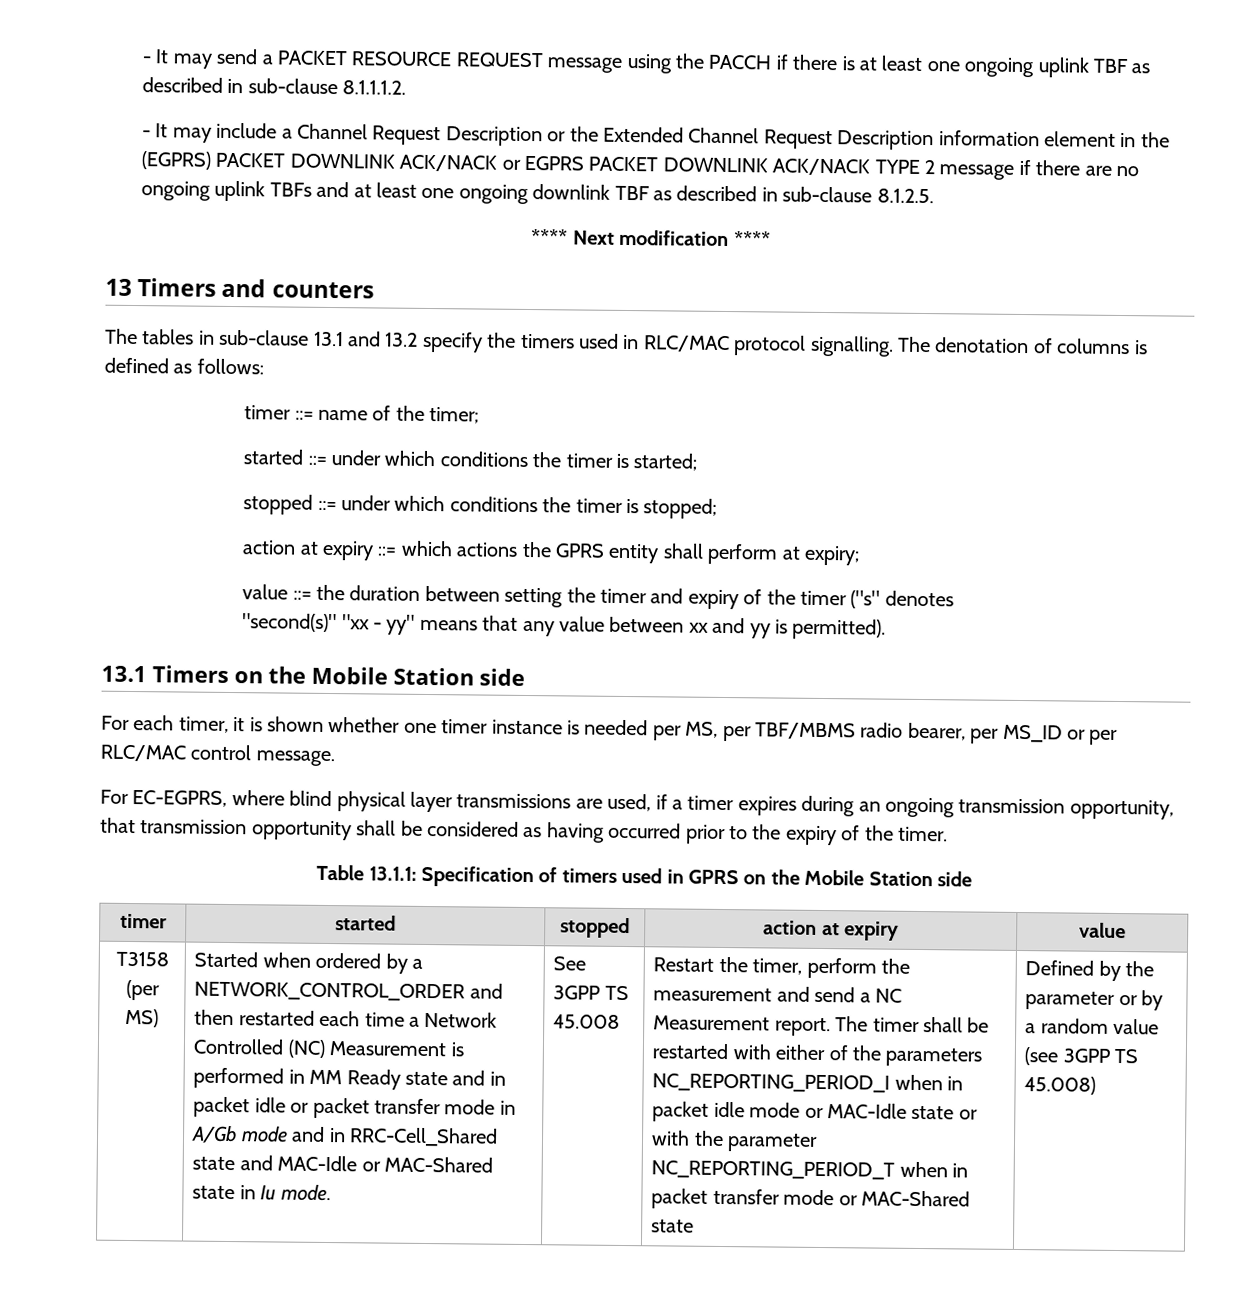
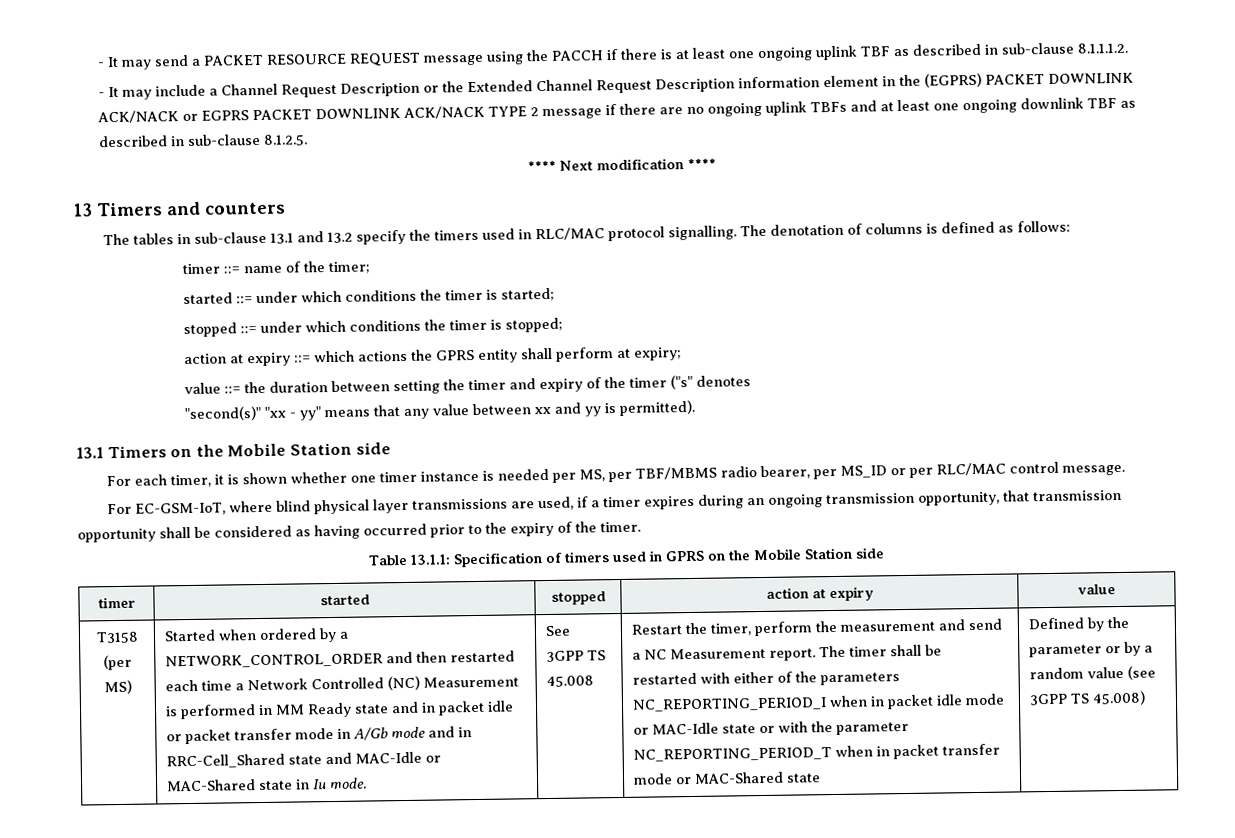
- For EC-EGPRS, where blind physical layer transmissions are used, if a timer expires during an ongoing transmission opportunity, that transmission opportunity shall be considered as having occurred prior to the expiry of the timer.
+ For EC-GSM-IoT, where blind physical layer transmissions are used, if a timer expires during an ongoing transmission opportunity, that transmission opportunity shall be considered as having occurred prior to the expiry of the timer.

